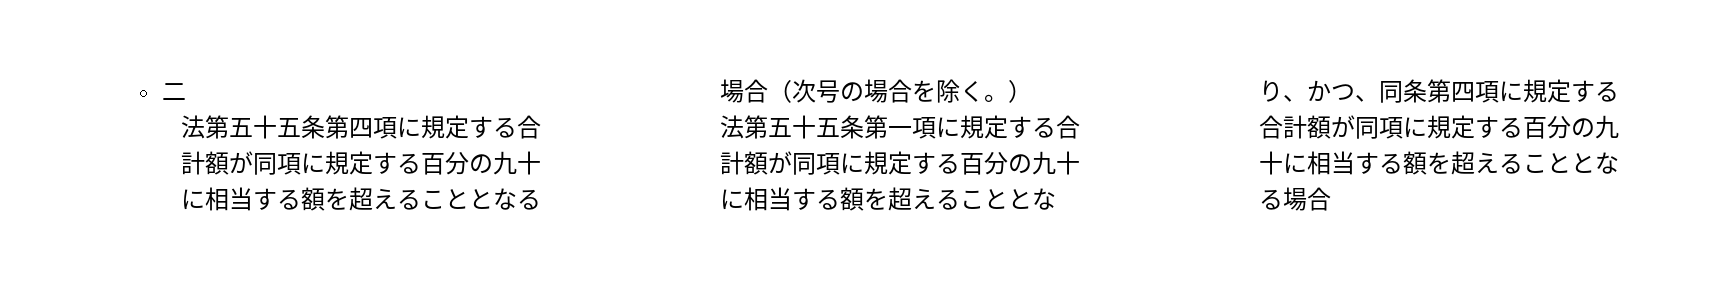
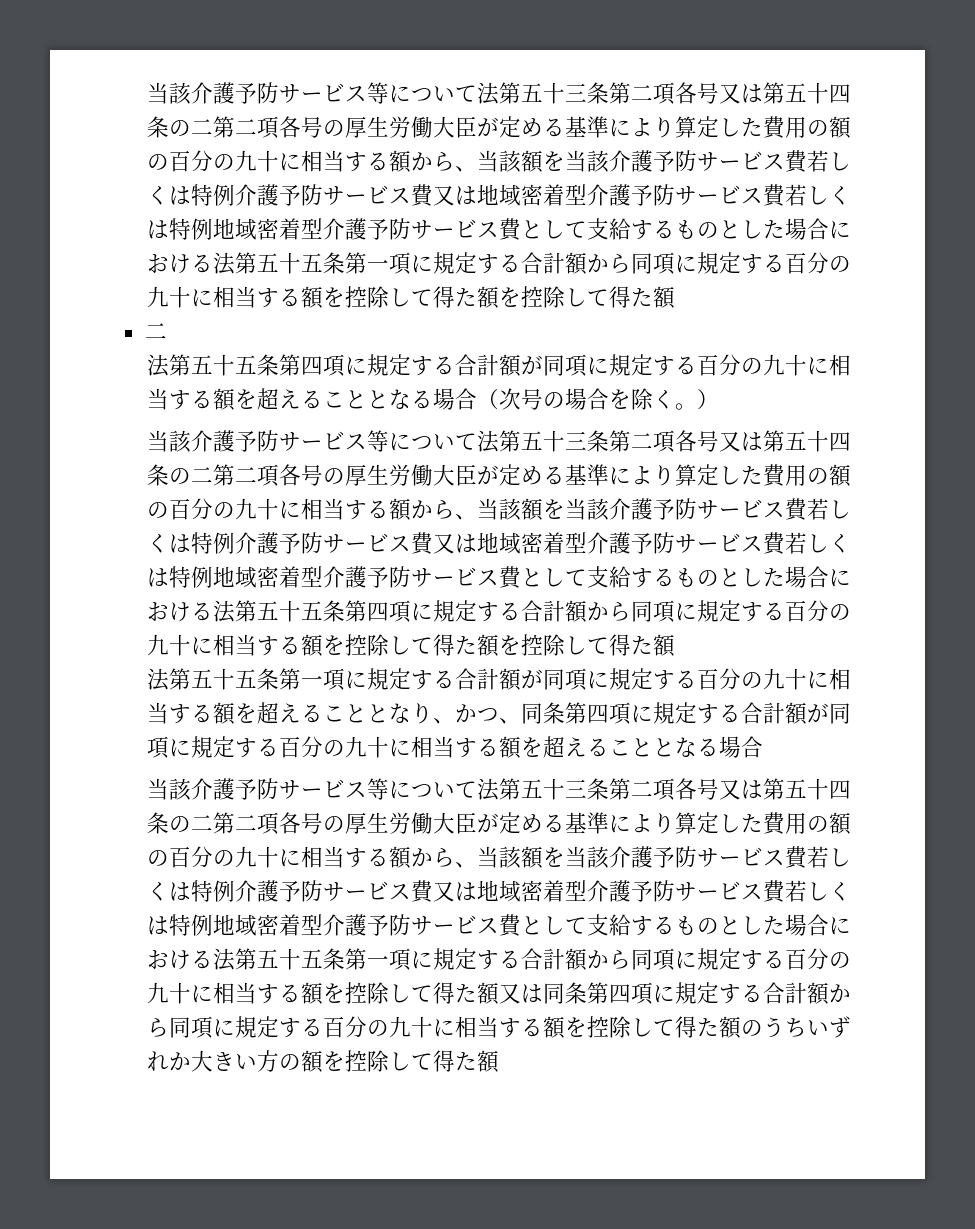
+ 当該介護予防サービス等について法第五十三条第二項各号又は第五十四条の二第二項各号の厚生労働大臣が定める基準により算定した費用の額の百分の九十に相当する額から、当該額を当該介護予防サービス費若しくは特例介護予防サービス費又は地域密着型介護予防サービス費若しくは特例地域密着型介護予防サービス費として支給するものとした場合における法第五十五条第一項に規定する合計額から同項に規定する百分の九十に相当する額を控除して得た額を控除して得た額
+ 当該介護予防サービス等について法第五十三条第二項各号又は第五十四条の二第二項各号の厚生労働大臣が定める基準により算定した費用の額の百分の九十に相当する額から、当該額を当該介護予防サービス費若しくは特例介護予防サービス費又は地域密着型介護予防サービス費若しくは特例地域密着型介護予防サービス費として支給するものとした場合における法第五十五条第四項に規定する合計額から同項に規定する百分の九十に相当する額を控除して得た額を控除して得た額
+ 当該介護予防サービス等について法第五十三条第二項各号又は第五十四条の二第二項各号の厚生労働大臣が定める基準により算定した費用の額の百分の九十に相当する額から、当該額を当該介護予防サービス費若しくは特例介護予防サービス費又は地域密着型介護予防サービス費若しくは特例地域密着型介護予防サービス費として支給するものとした場合における法第五十五条第一項に規定する合計額から同項に規定する百分の九十に相当する額を控除して得た額又は同条第四項に規定する合計額から同項に規定する百分の九十に相当する額を控除して得た額のうちいずれか大きい方の額を控除して得た額

